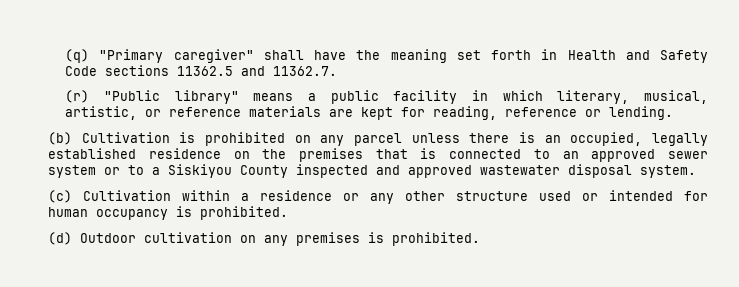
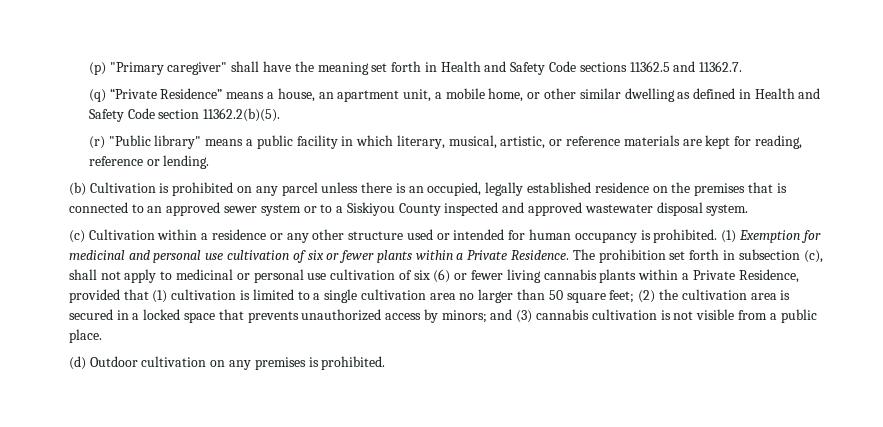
- (q) "Primary caregiver" shall have the meaning set forth in Health and Safety Code sections 11362.5 and 11362.7.
+ (p) "Primary caregiver" shall have the meaning set forth in Health and Safety Code sections 11362.5 and 11362.7.
+ (q) “Private Residence” means a house, an apartment unit, a mobile home, or other similar dwelling as defined in Health and Safety Code section 11362.2(b)(5).
+ (1) Exemption for medicinal and personal use cultivation of six or fewer plants within a Private Residence. The prohibition set forth in subsection (c), shall not apply to medicinal or personal use cultivation of six (6) or fewer living cannabis plants within a Private Residence, provided that (1) cultivation is limited to a single cultivation area no larger than 50 square feet; (2) the cultivation area is secured in a locked space that prevents unauthorized access by minors; and (3) cannabis cultivation is not visible from a public place.

